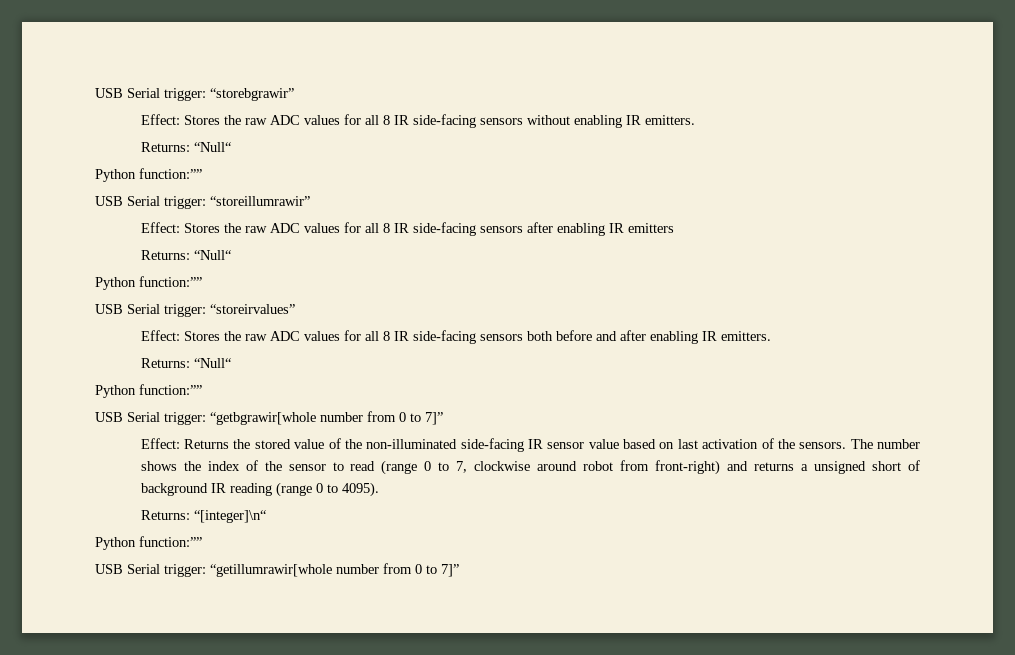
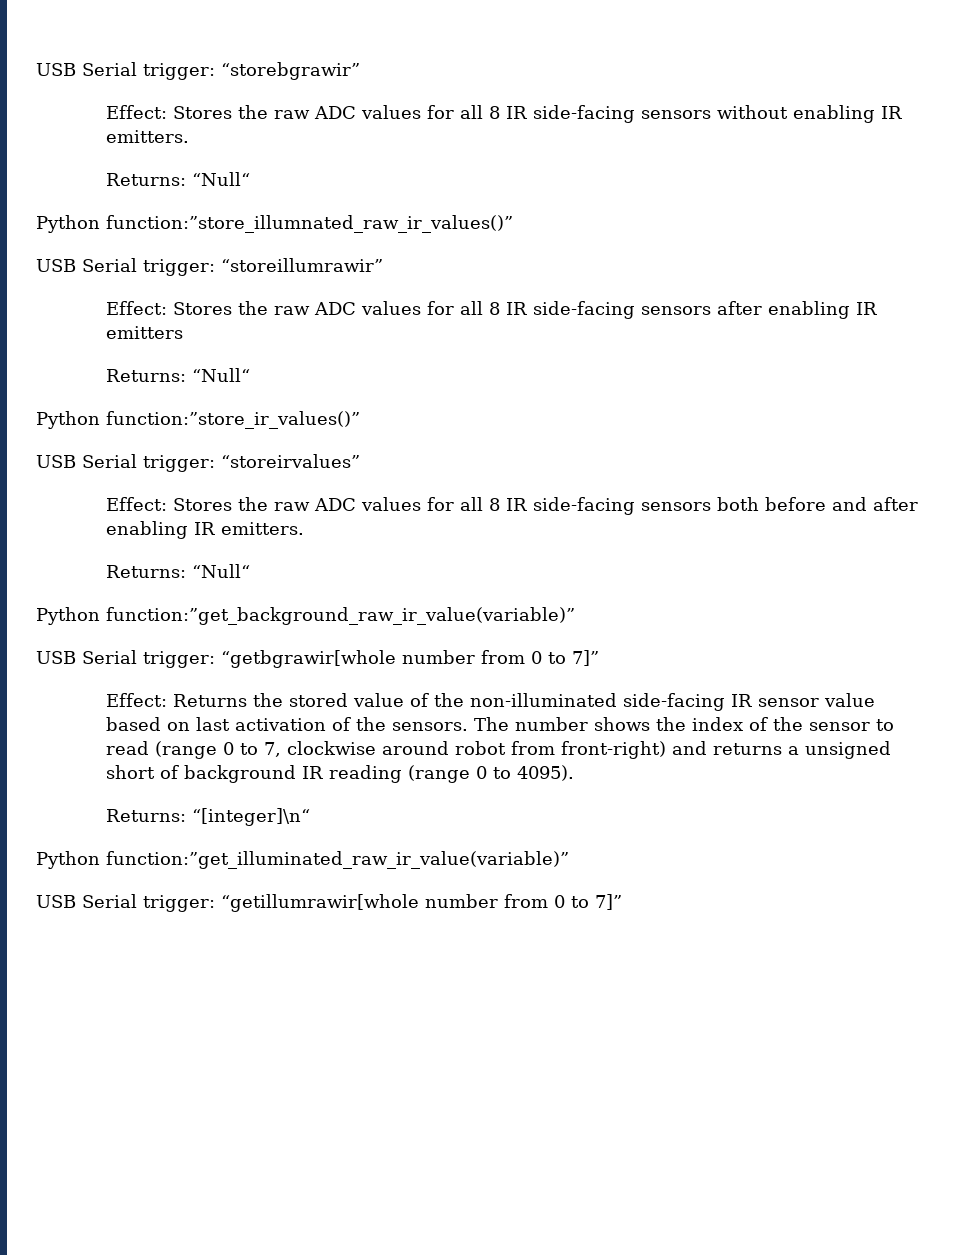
  Effect: Stores the raw ADC values for all 8 IR side-facing sensors without enabling IR emitters.
  Returns: “Null“
- Python function:””
+ Python function:”store_illumnated_raw_ir_values()”
  Effect: Stores the raw ADC values for all 8 IR side-facing sensors after enabling IR emitters
  Returns: “Null“
- Python function:””
+ Python function:”store_ir_values()”
  Effect: Stores the raw ADC values for all 8 IR side-facing sensors both before and after enabling IR emitters.
  Returns: “Null“
- Python function:””
+ Python function:”get_background_raw_ir_value(variable)”
  Returns: “[integer]\n“
- Python function:””
+ Python function:”get_illuminated_raw_ir_value(variable)”

